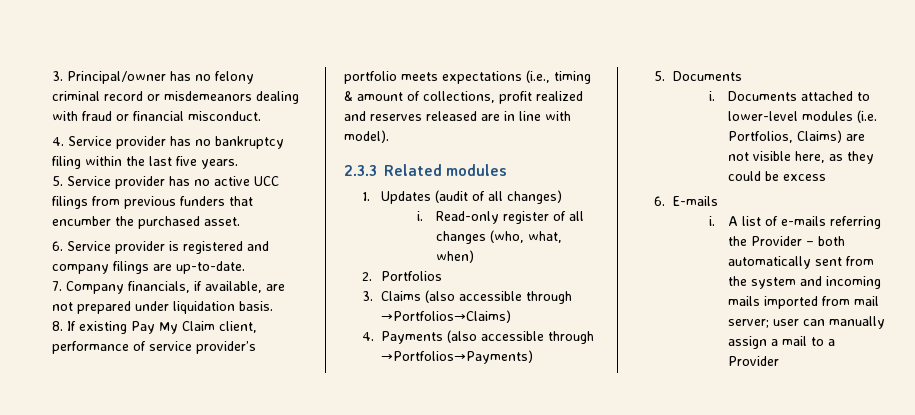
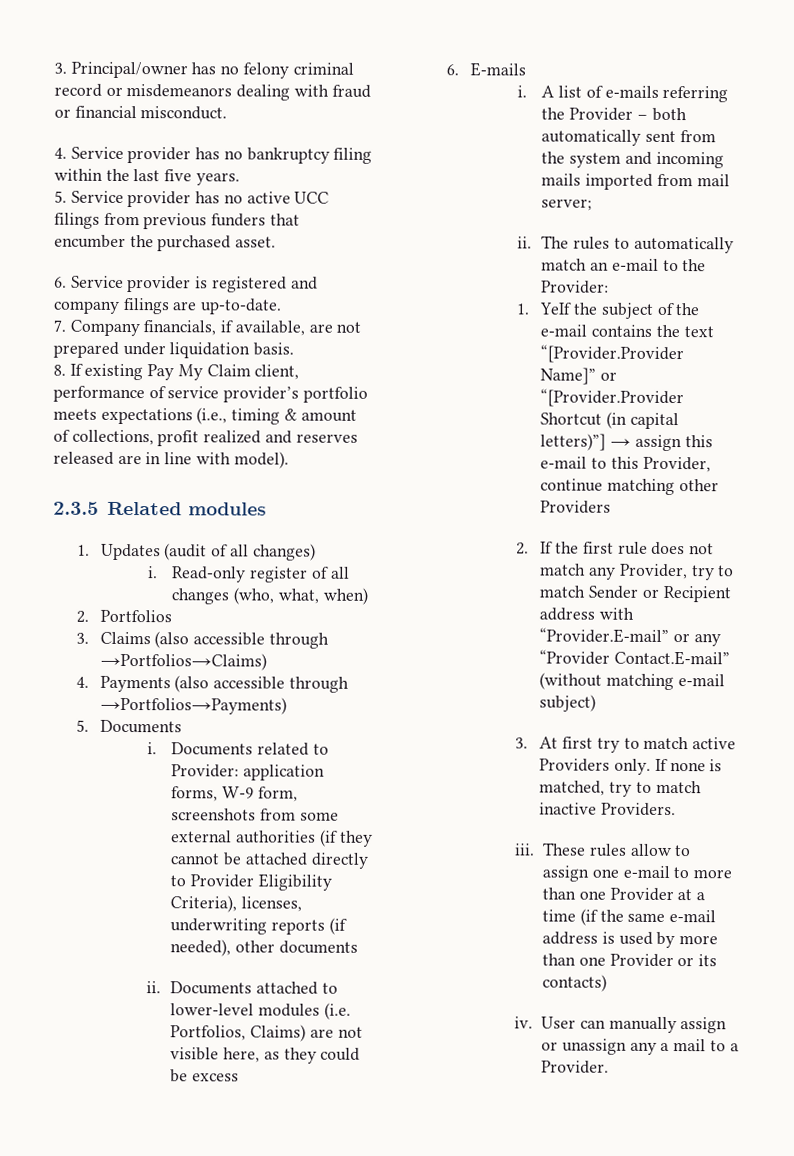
- 2.3.3 Related modules
+ 2.3.5 Related modules
- Documents attached to lower-level modules (i.e. Portfolios, Claims) are not visible here, as they could be excess
+ Documents related to Provider: application forms, W-9 form, screenshots from some external authorities (if they cannot be attached directly to Provider Eligibility Criteria), licenses, underwriting reports (if needed), other documents
+ ii. Documents attached to lower-level modules (i.e. Portfolios, Claims) are not visible here, as they could be excess
- A list of e-mails referring the Provider – both automatically sent from the system and incoming mails imported from mail server; user can manually assign a mail to a Provider
+ A list of e-mails referring the Provider – both automatically sent from the system and incoming mails imported from mail server;
+ ii. The rules to automatically match an e-mail to the Provider:
+ 1. YeIf the subject of the e-mail contains the text “[Provider.Provider Name]” or “[Provider.Provider Shortcut (in capital letters)”] → assign this e-mail to this Provider, continue matching other Providers
+ 2. If the first rule does not match any Provider, try to match Sender or Recipient address with “Provider.E-mail” or any “Provider Contact.E-mail” (without matching e-mail subject)
+ 3. At first try to match active Providers only. If none is matched, try to match inactive Providers.
+ iii. These rules allow to assign one e-mail to more than one Provider at a time (if the same e-mail address is used by more than one Provider or its contacts)
+ iv. User can manually assign or unassign any a mail to a Provider.

